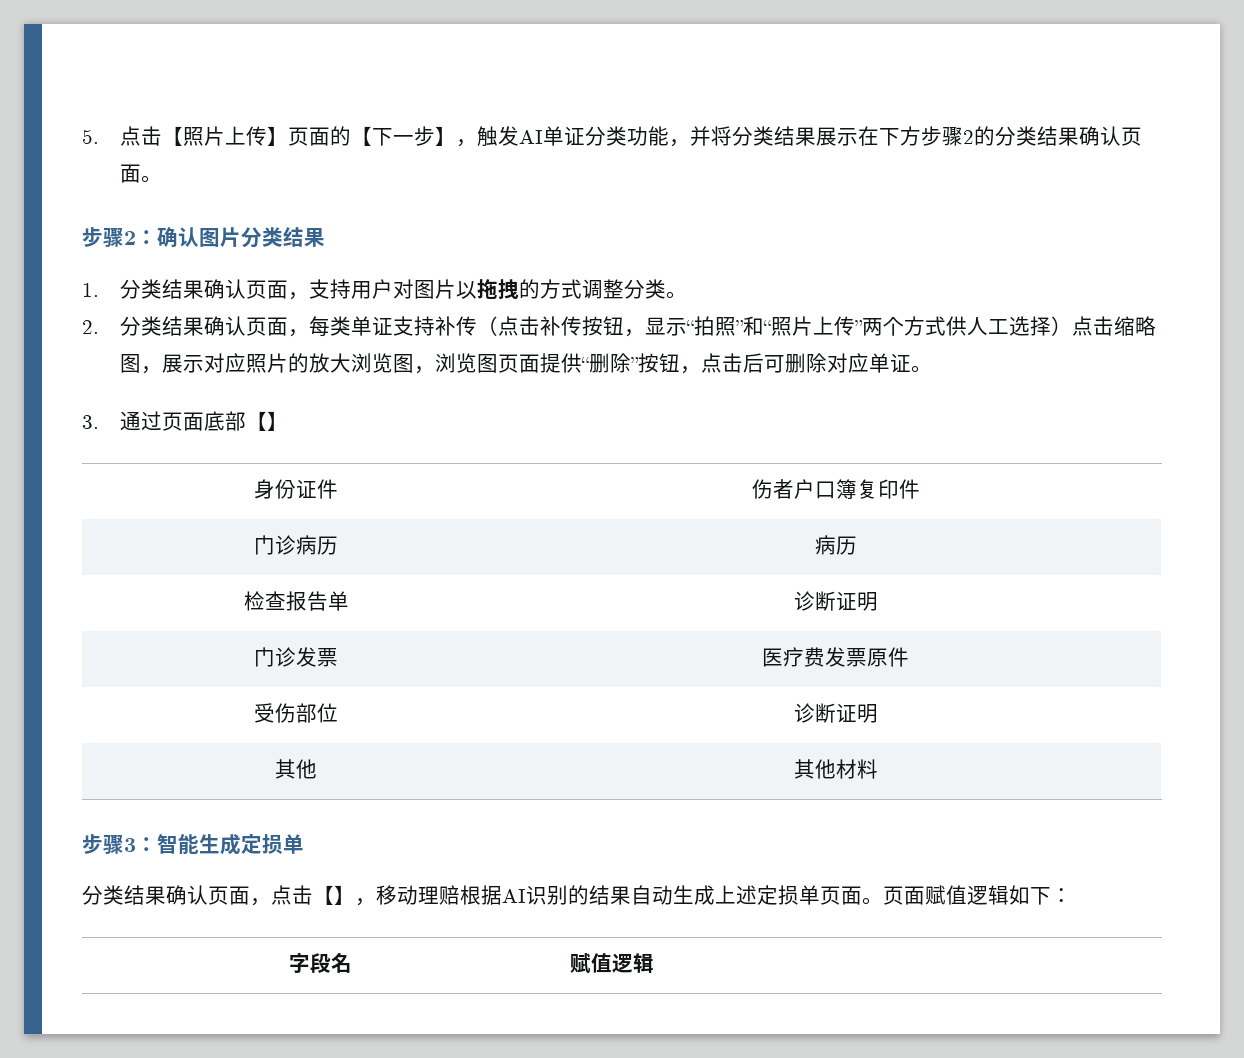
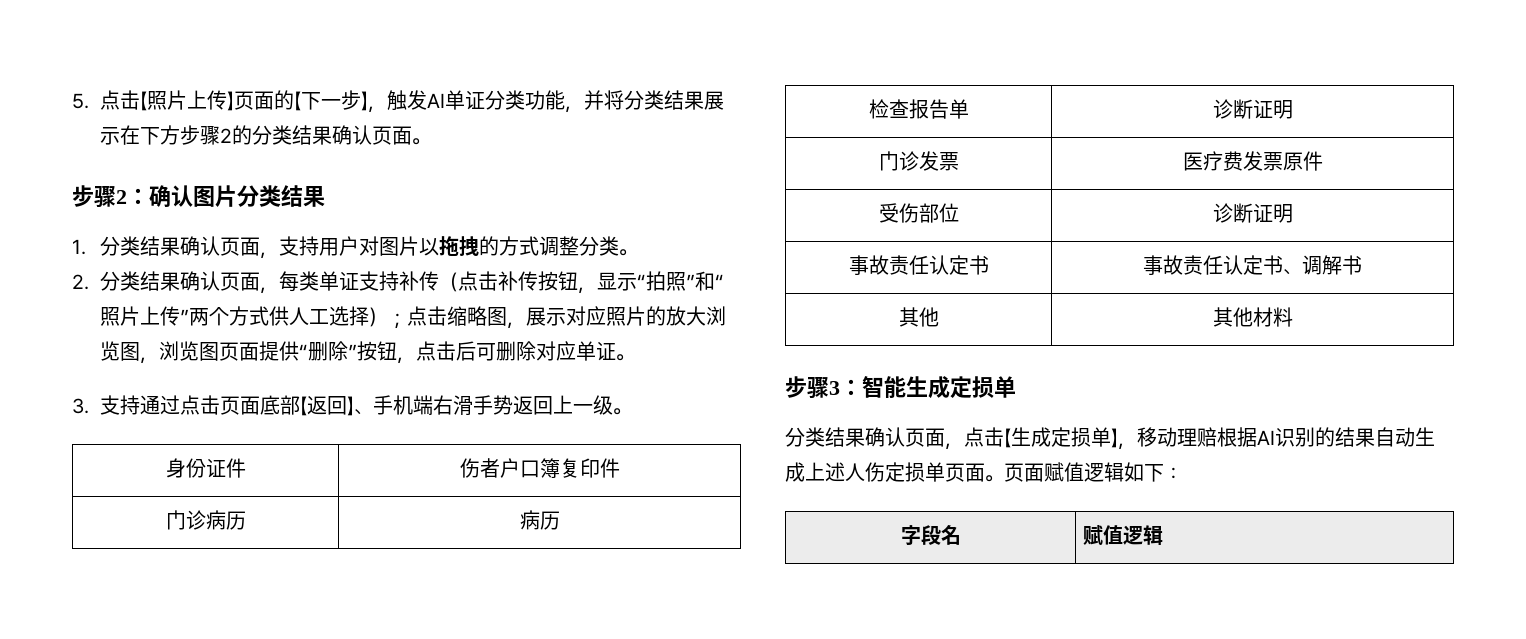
- 2.分类结果确认页面，每类单证支持补传（点击补传按钮，显示“拍照”和“照片上传”两个方式供人工选择）点击缩略图，展示对应照片的放大浏览图，浏览图页面提供“删除”按钮，点击后可删除对应单证。
+ 2.分类结果确认页面，每类单证支持补传（点击补传按钮，显示“拍照”和“照片上传”两个方式供人工选择）；点击缩略图，展示对应照片的放大浏览图，浏览图页面提供“删除”按钮，点击后可删除对应单证。
- 3.通过页面底部【】
+ 3.支持通过点击页面底部【返回】、手机端右滑手势返回上一级。
+ 事故责任认定书 | 事故责任认定书、调解书
- 分类结果确认页面，点击【】，移动理赔根据AI识别的结果自动生成上述定损单页面。
+ 分类结果确认页面，点击【生成定损单】，移动理赔根据AI识别的结果自动生成上述人伤定损单页面。

